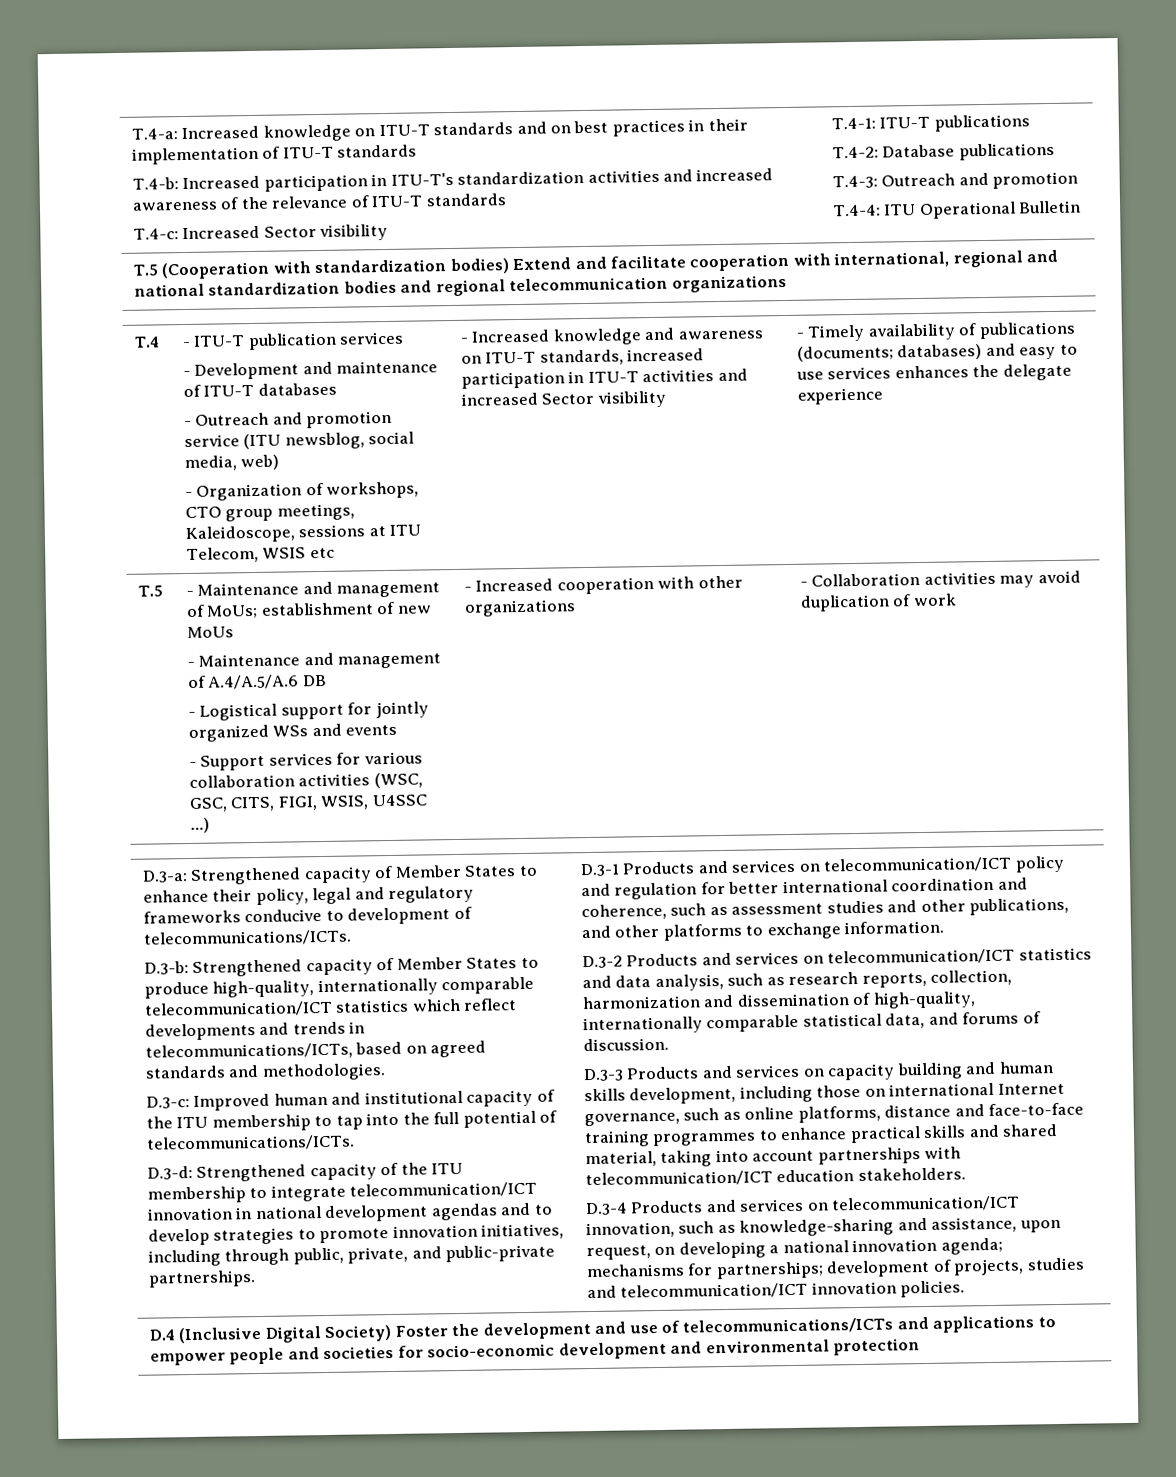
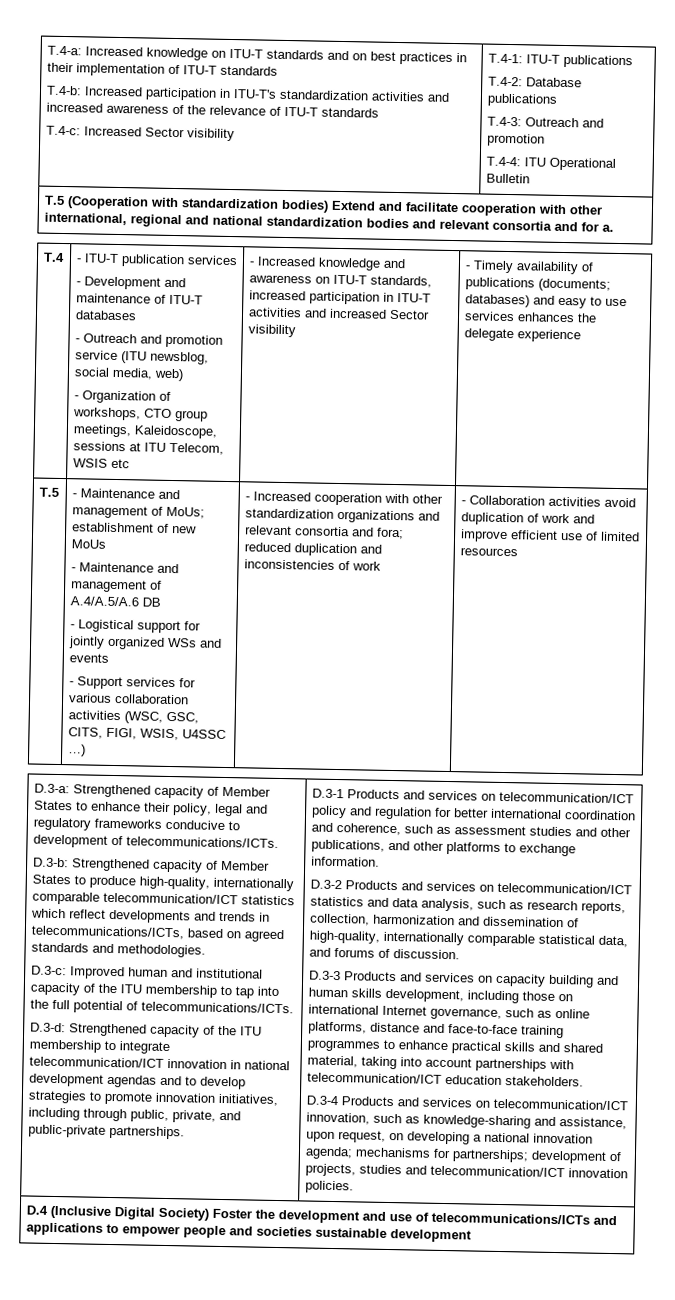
- T.5 (Cooperation with standardization bodies) Extend and facilitate cooperation with international, regional and national standardization bodies and regional telecommunication organizations
+ T.5 (Cooperation with standardization bodies) Extend and facilitate cooperation with other international, regional and national standardization bodies and relevant consortia and for a.
- - Increased cooperation with other organizations
+ - Increased cooperation with other standardization organizations and relevant consortia and fora; reduced duplication and inconsistencies of work
- - Collaboration activities may avoid duplication of work
+ - Collaboration activities avoid duplication of work and improve efficient use of limited resources
- D.4 (Inclusive Digital Society) Foster the development and use of telecommunications/ICTs and applications to empower people and societies for socio-economic development and environmental protection
+ D.4 (Inclusive Digital Society) Foster the development and use of telecommunications/ICTs and applications to empower people and societies sustainable development

